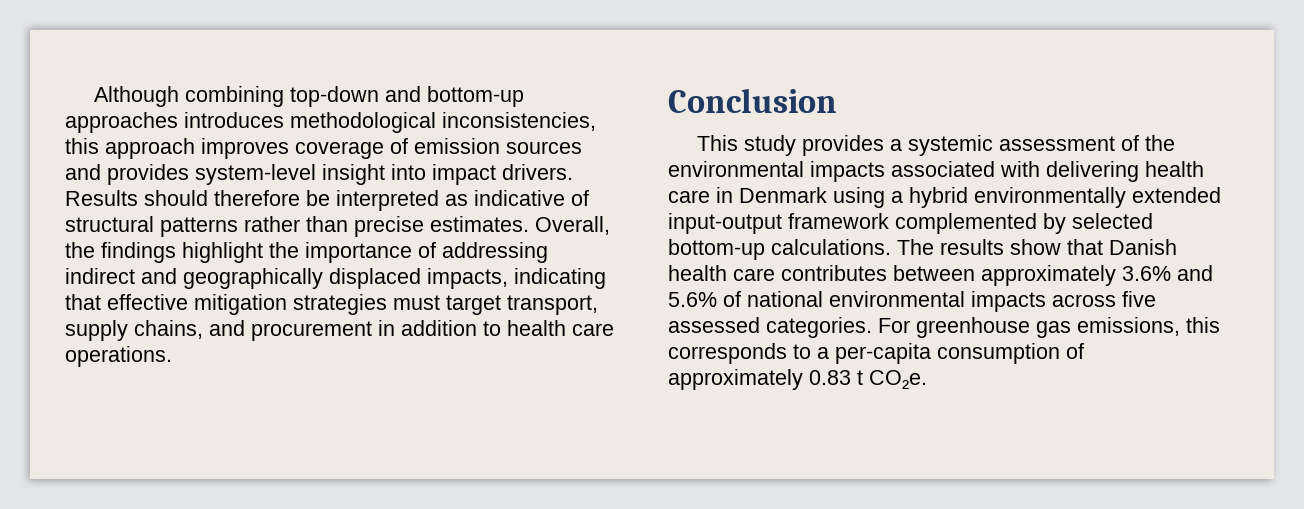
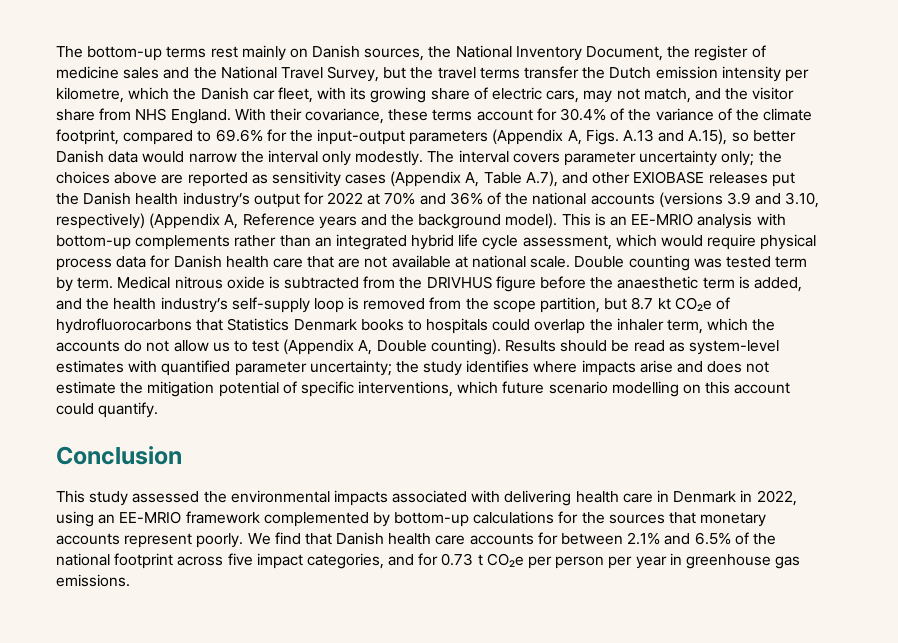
- Although combining top-down and bottom-up approaches introduces methodological inconsistencies, this approach improves coverage of emission sources and provides system-level insight into impact drivers. Results should therefore be interpreted as indicative of structural patterns rather than precise estimates. Overall, the findings highlight the importance of addressing indirect and geographically displaced impacts, indicating that effective mitigation strategies must target transport, supply chains, and procurement in addition to health care operations.
+ The bottom-up terms rest mainly on Danish sources, the National Inventory Document, the register of medicine sales and the National Travel Survey, but the travel terms transfer the Dutch emission intensity per kilometre, which the Danish car fleet, with its growing share of electric cars, may not match, and the visitor share from NHS England. With their covariance, these terms account for 30.4% of the variance of the climate footprint, compared to 69.6% for the input-output parameters (Appendix A, Figs. A.13 and A.15), so better Danish data would narrow the interval only modestly. The interval covers parameter uncertainty only; the choices above are reported as sensitivity cases (Appendix A, Table A.7), and other EXIOBASE releases put the Danish health industry’s output for 2022 at 70% and 36% of the national accounts (versions 3.9 and 3.10, respectively) (Appendix A, Reference years and the background model). This is an EE-MRIO analysis with bottom-up complements rather than an integrated hybrid life cycle assessment, which would require physical process data for Danish health care that are not available at national scale. Double counting was tested term by term. Medical nitrous oxide is subtracted from the DRIVHUS figure before the anaesthetic term is added, and the health industry’s self-supply loop is removed from the scope partition, but 8.7 kt CO₂e of hydrofluorocarbons that Statistics Denmark books to hospitals could overlap the inhaler term, which the accounts do not allow us to test (Appendix A, Double counting). Results should be read as system-level estimates with quantified parameter uncertainty; the study identifies where impacts arise and does not estimate the mitigation potential of specific interventions, which future scenario modelling on this account could quantify.
  Conclusion
- This study provides a systemic assessment of the environmental impacts associated with delivering health care in Denmark using a hybrid environmentally extended input‑output framework complemented by selected bottom‑up calculations. The results show that Danish health care contributes between approximately 3.6% and 5.6% of national environmental impacts across five assessed categories. For greenhouse gas emissions, this corresponds to a per-capita consumption of approximately 0.83 t CO₂e.
+ This study assessed the environmental impacts associated with delivering health care in Denmark in 2022, using an EE-MRIO framework complemented by bottom-up calculations for the sources that monetary accounts represent poorly. We find that Danish health care accounts for between 2.1% and 6.5% of the national footprint across five impact categories, and for 0.73 t CO₂e per person per year in greenhouse gas emissions.

